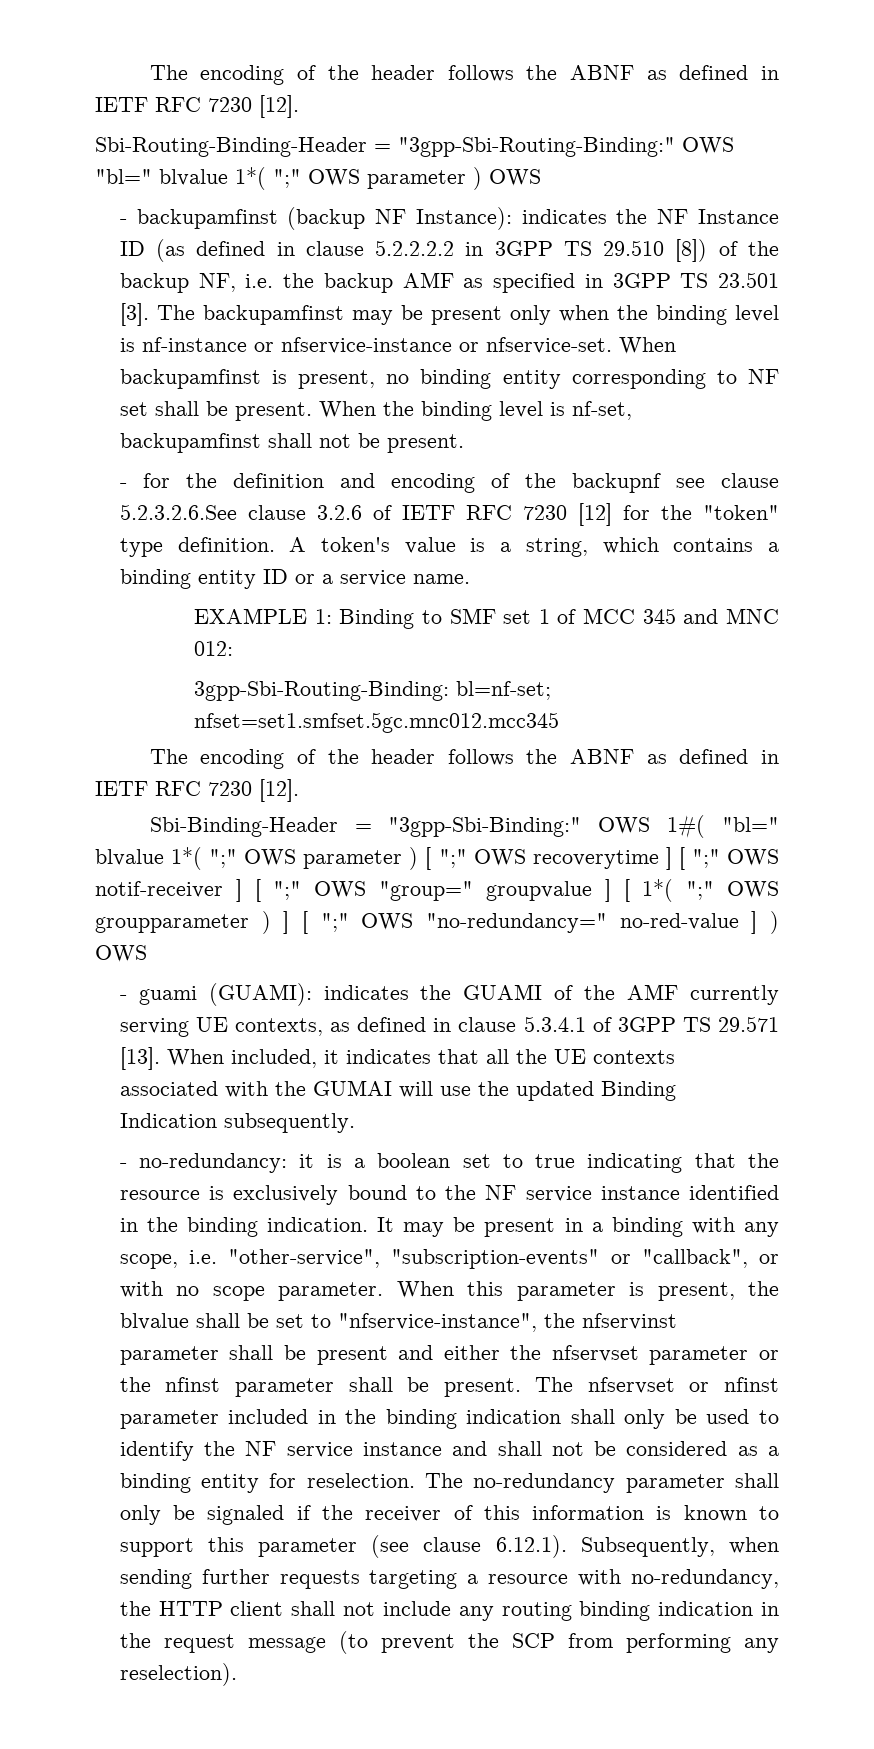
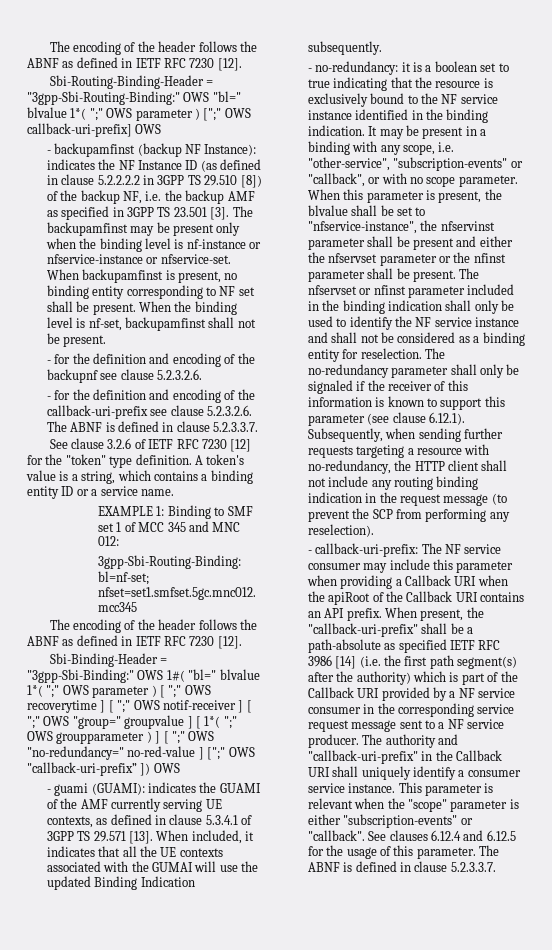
- Sbi-Routing-Binding-Header = "3gpp-Sbi-Routing-Binding:" OWS "bl=" blvalue 1*( ";" OWS parameter ) OWS
+ Sbi-Routing-Binding-Header = "3gpp-Sbi-Routing-Binding:" OWS "bl=" blvalue 1*( ";" OWS parameter ) [";" OWS callback-uri-prefix] OWS
- - for the definition and encoding of the backupnf see clause 5.2.3.2.6.See clause 3.2.6 of IETF RFC 7230 [12] for the "token" type definition.
+ - for the definition and encoding of the backupnf see clause 5.2.3.2.6.
+ - for the definition and encoding of the callback-uri-prefix see clause 5.2.3.2.6. The ABNF is defined in clause 5.2.3.3.7.
+ See clause 3.2.6 of IETF RFC 7230 [12] for the "token" type definition.
- Sbi-Binding-Header = "3gpp-Sbi-Binding:" OWS 1#( "bl=" blvalue 1*( ";" OWS parameter ) [ ";" OWS recoverytime ] [ ";" OWS notif-receiver ] [ ";" OWS "group=" groupvalue ] [ 1*( ";" OWS groupparameter ) ] [ ";" OWS "no-redundancy=" no-red-value ] ) OWS
+ Sbi-Binding-Header = "3gpp-Sbi-Binding:" OWS 1#( "bl=" blvalue 1*( ";" OWS parameter ) [ ";" OWS recoverytime ] [ ";" OWS notif-receiver ] [ ";" OWS "group=" groupvalue ] [ 1*( ";" OWS groupparameter ) ] [ ";" OWS "no-redundancy=" no-red-value ] [";" OWS "callback-uri-prefix” ]) OWS
+ - callback-uri-prefix: The NF service consumer may include this parameter when providing a Callback URI when the apiRoot of the Callback URI contains an API prefix. When present, the "callback-uri-prefix" shall be a path-absolute as specified IETF RFC 3986 [14] (i.e. the first path segment(s) after the authority) which is part of the Callback URI provided by a NF service consumer in the corresponding service request message sent to a NF service producer. The authority and "callback-uri-prefix" in the Callback URI shall uniquely identify a consumer service instance. This parameter is relevant when the "scope" parameter is either "subscription-events" or "callback". See clauses 6.12.4 and 6.12.5 for the usage of this parameter. The ABNF is defined in clause 5.2.3.3.7.

